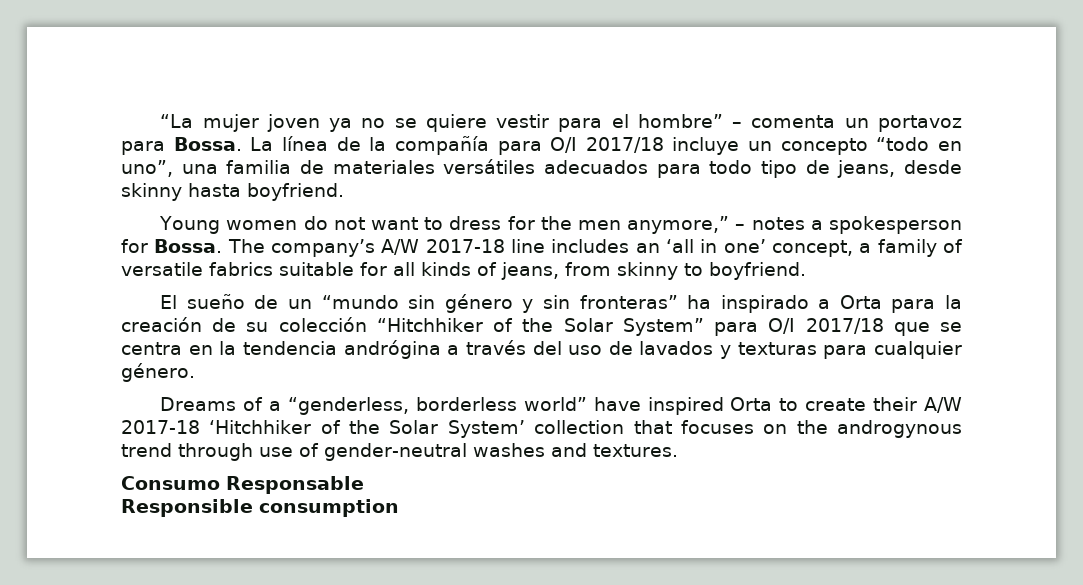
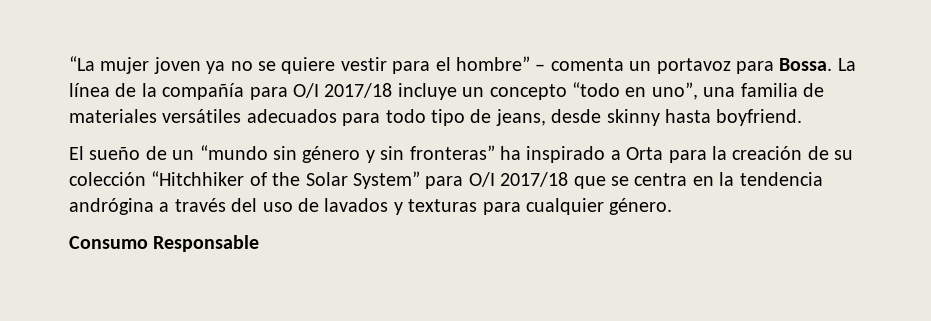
- Young women do not want to dress for the men anymore,” – notes a spokesperson for Bossa. The company’s A/W 2017-18 line includes an ‘all in one’ concept, a family of versatile fabrics suitable for all kinds of jeans, from skinny to boyfriend.
- Dreams of a “genderless, borderless world” have inspired Orta to create their A/W 2017-18 ‘Hitchhiker of the Solar System’ collection that focuses on the androgynous trend through use of gender-neutral washes and textures.
- Responsible consumption

